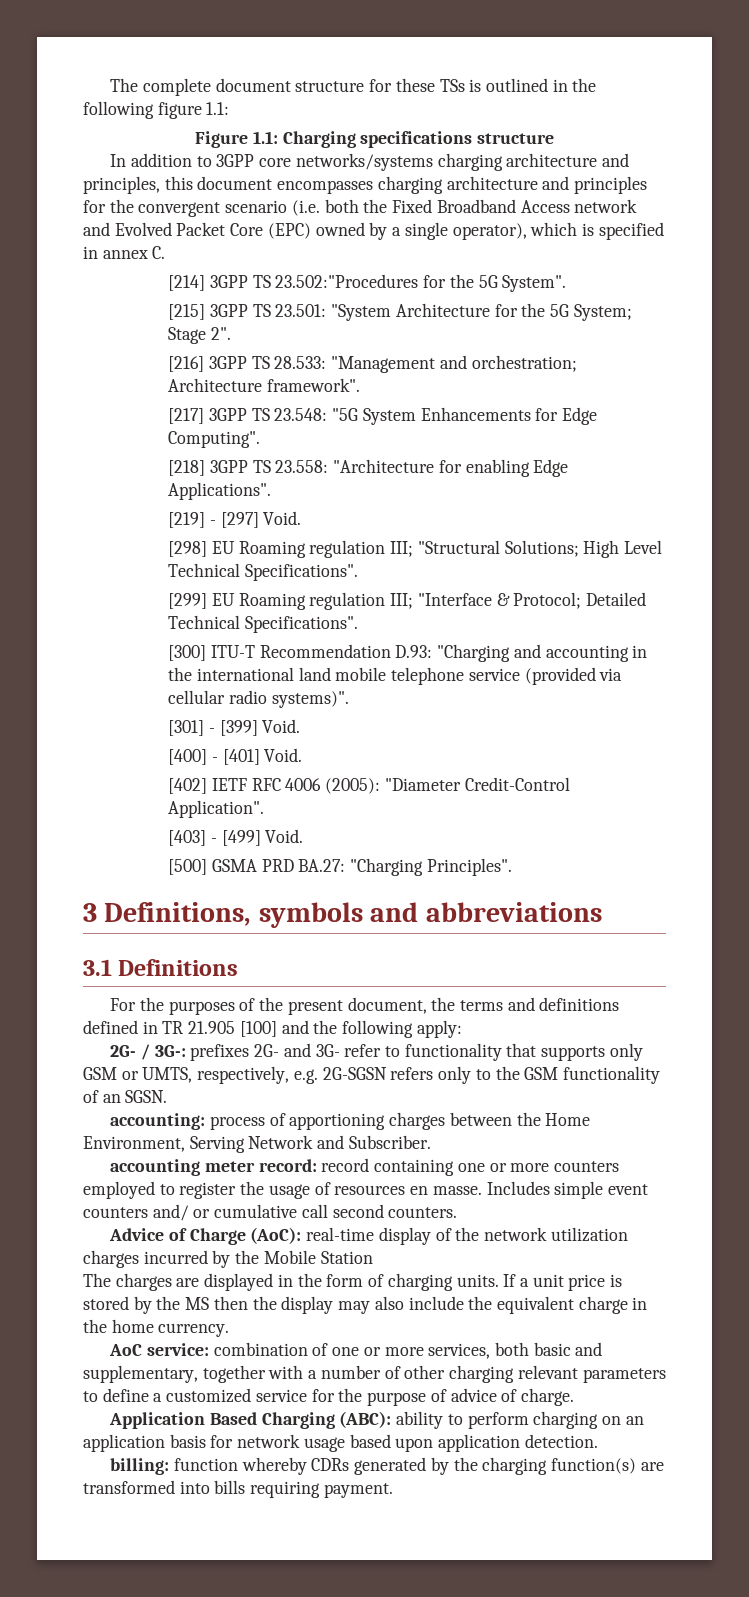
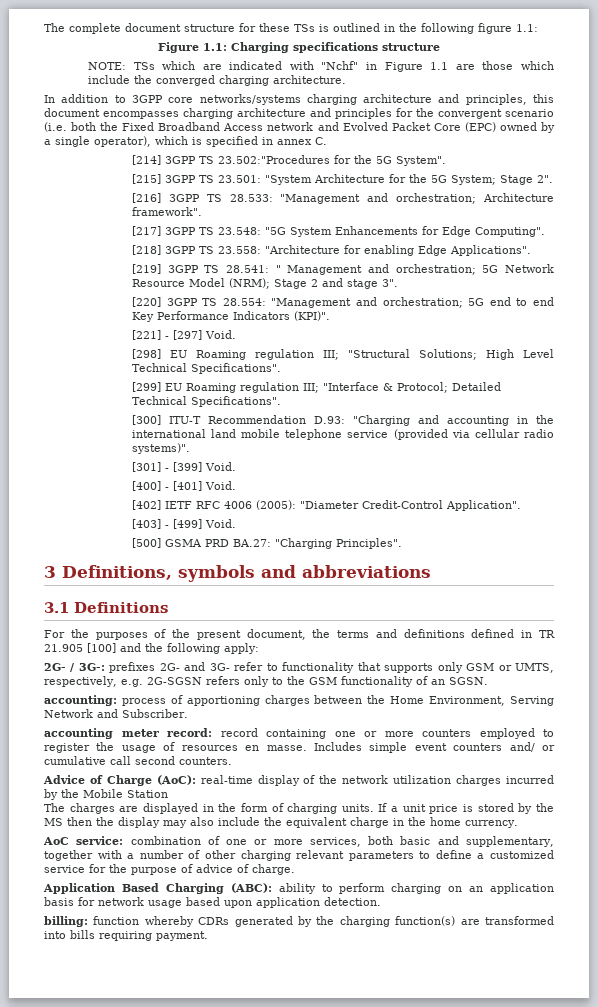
+ NOTE: TSs which are indicated with "Nchf" in Figure 1.1 are those which include the converged charging architecture.
- [219] - [297] Void.
+ [219] 3GPP TS 28.541: " Management and orchestration; 5G Network Resource Model (NRM); Stage 2 and stage 3".
+ [220] 3GPP TS 28.554: "Management and orchestration; 5G end to end Key Performance Indicators (KPI)".
+ [221] - [297] Void.

